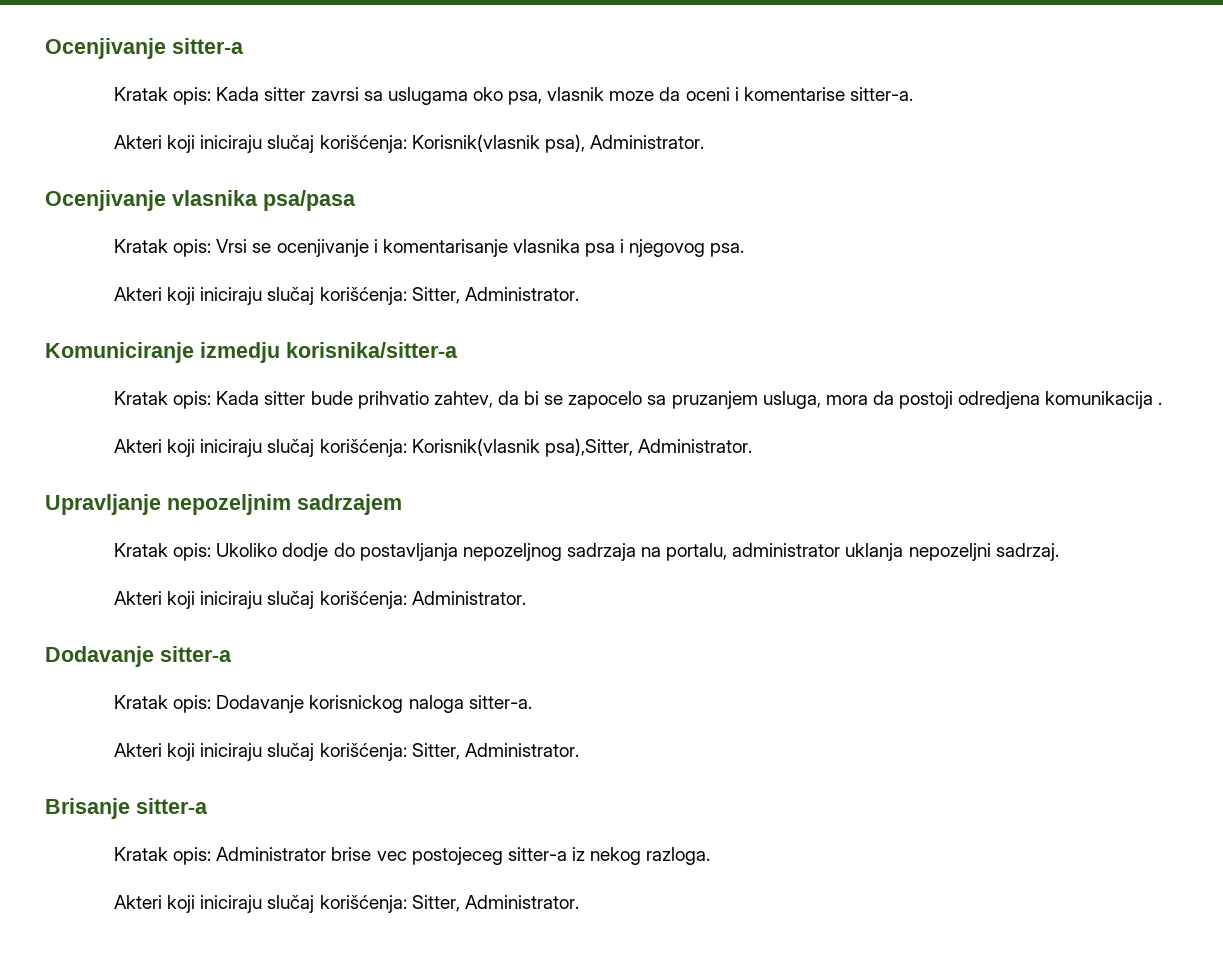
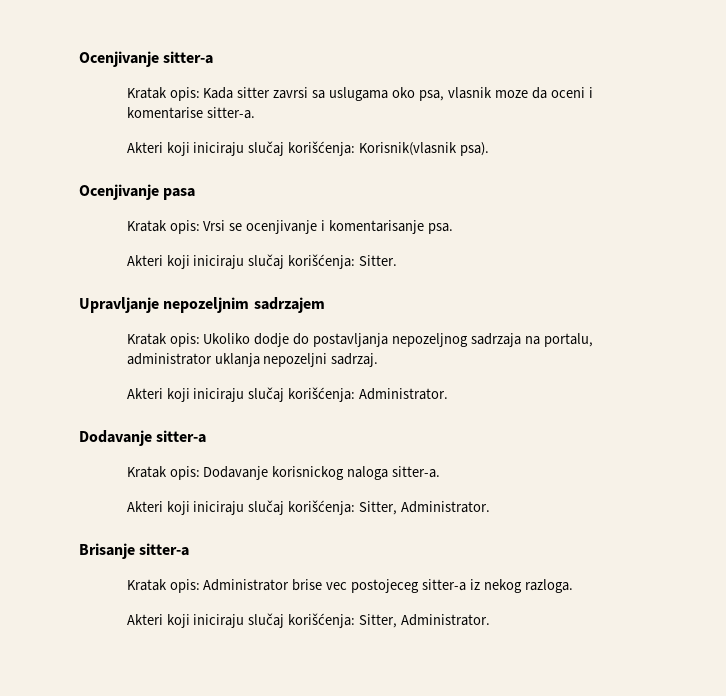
- Akteri koji iniciraju slučaj korišćenja: Korisnik(vlasnik psa), Administrator.
- Ocenjivanje vlasnika psa/pasa
+ Akteri koji iniciraju slučaj korišćenja: Korisnik(vlasnik psa).
+ Ocenjivanje pasa
- Kratak opis: Vrsi se ocenjivanje i komentarisanje vlasnika psa i njegovog psa.
- Akteri koji iniciraju slučaj korišćenja: Sitter, Administrator.
- Komuniciranje izmedju korisnika/sitter-a
- Kratak opis: Kada sitter bude prihvatio zahtev, da bi se zapocelo sa pruzanjem usluga, mora da postoji odredjena komunikacija .
- Akteri koji iniciraju slučaj korišćenja: Korisnik(vlasnik psa),Sitter, Administrator.
+ Kratak opis: Vrsi se ocenjivanje i komentarisanje psa.
+ Akteri koji iniciraju slučaj korišćenja: Sitter.

